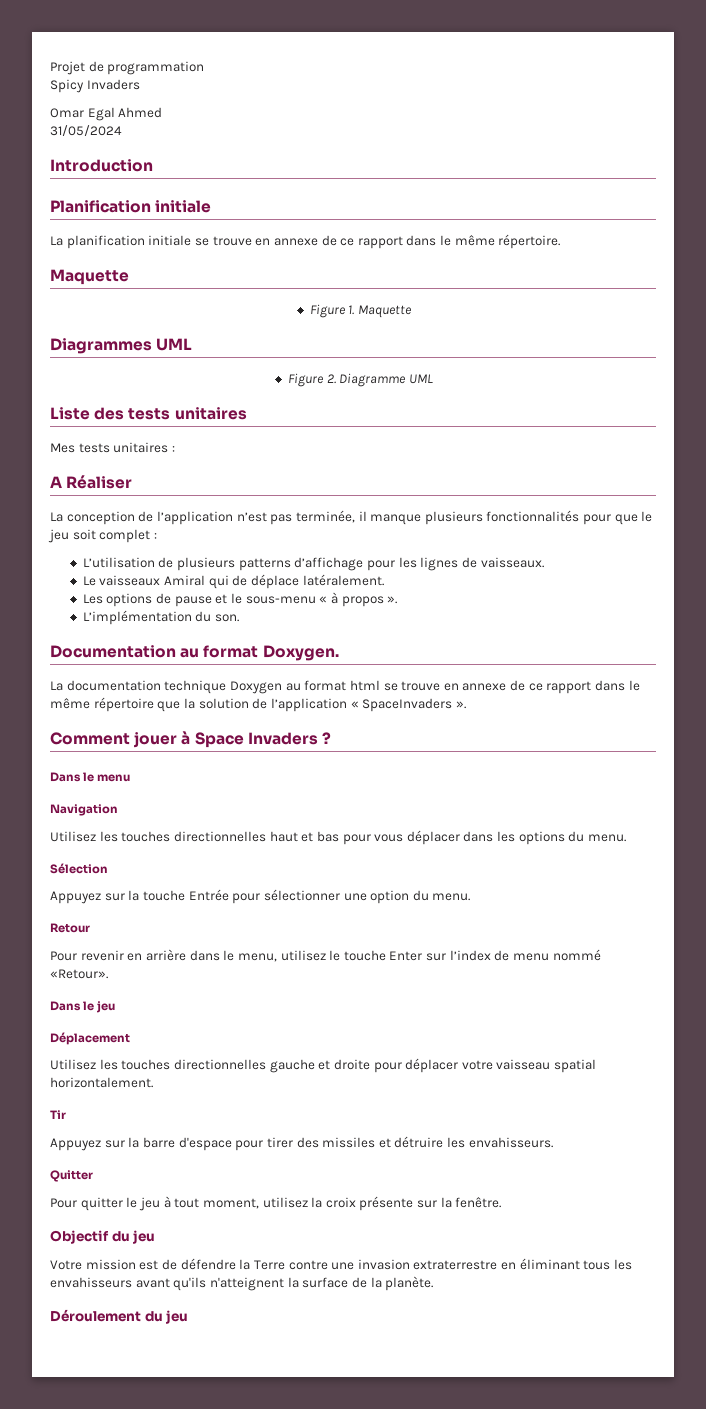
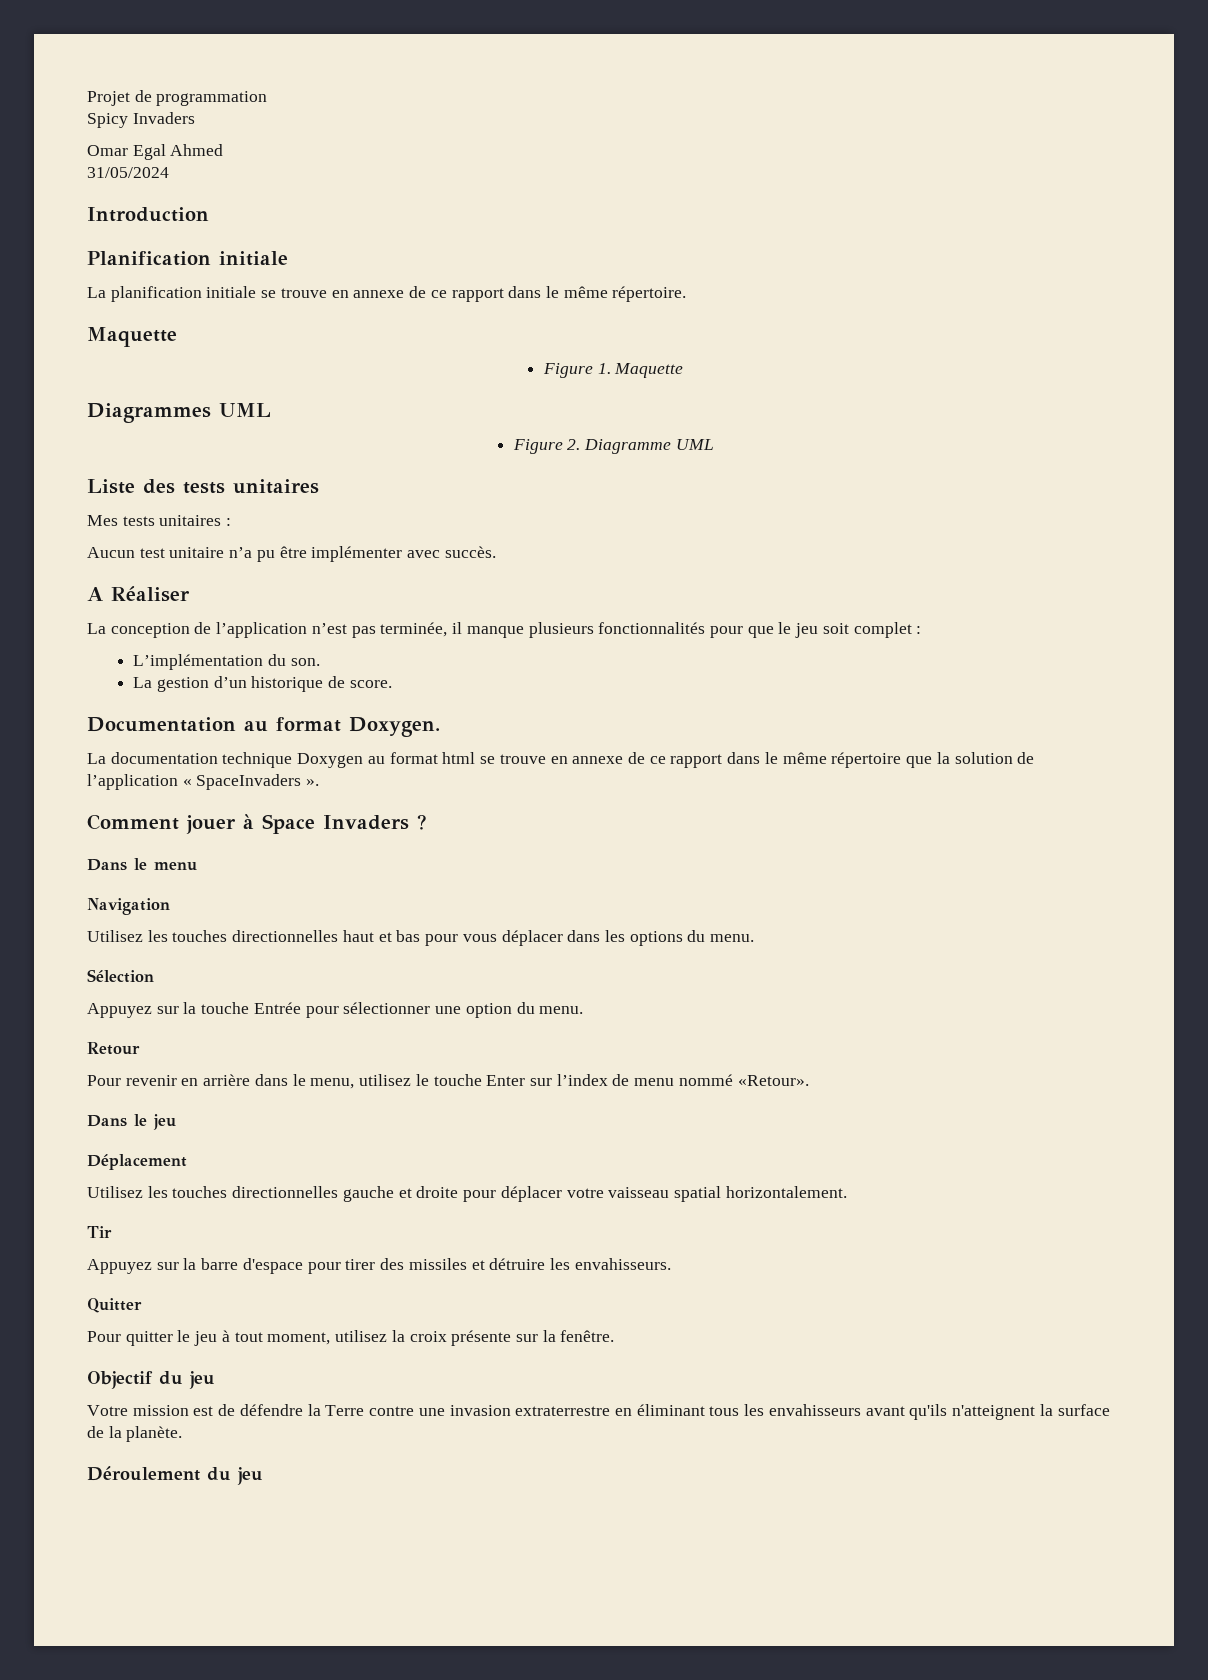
+ Aucun test unitaire n’a pu être implémenter avec succès.
- L’utilisation de plusieurs patterns d’affichage pour les lignes de vaisseaux.
- Le vaisseaux Amiral qui de déplace latéralement.
- Les options de pause et le sous-menu « à propos ».
  L’implémentation du son.
+ La gestion d’un historique de score.

